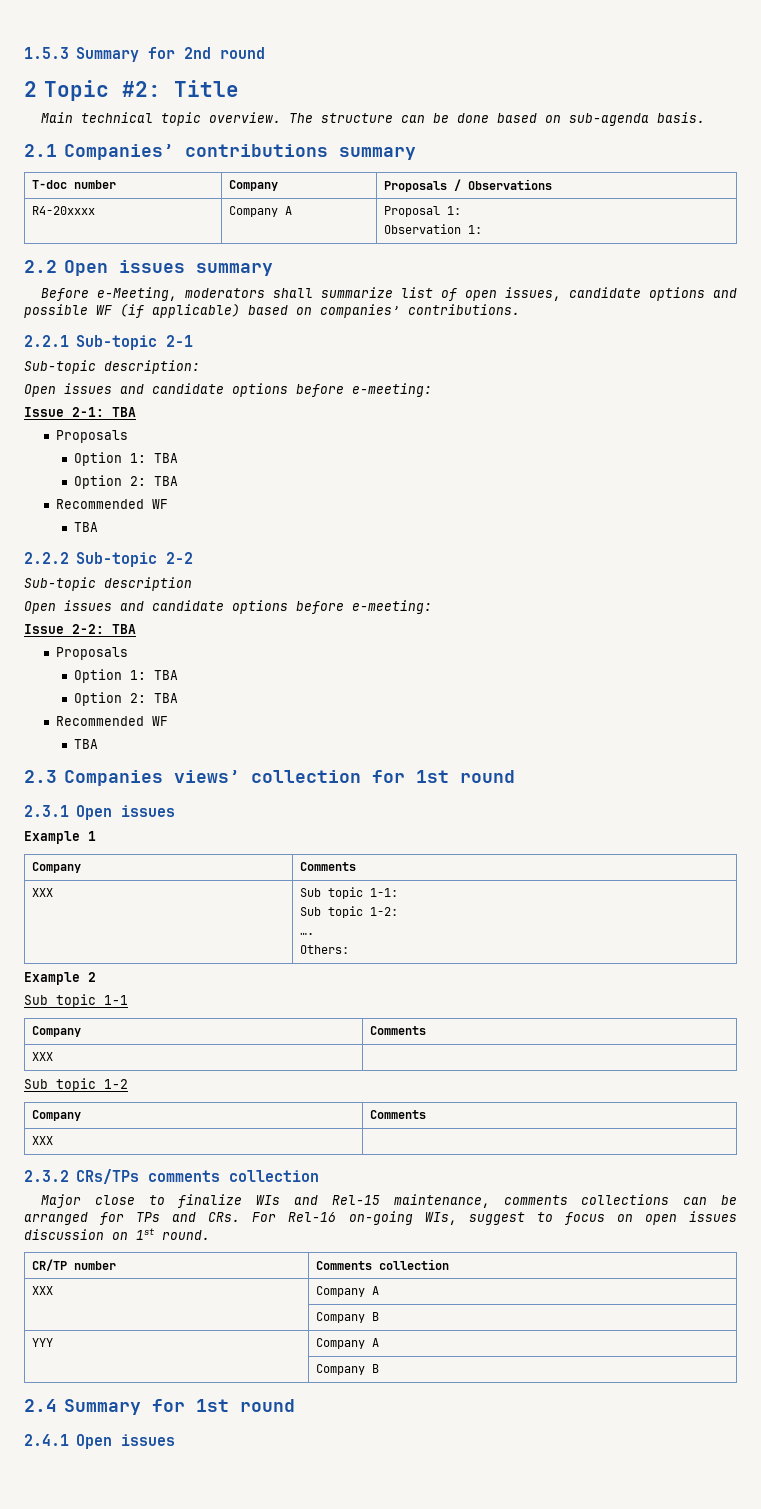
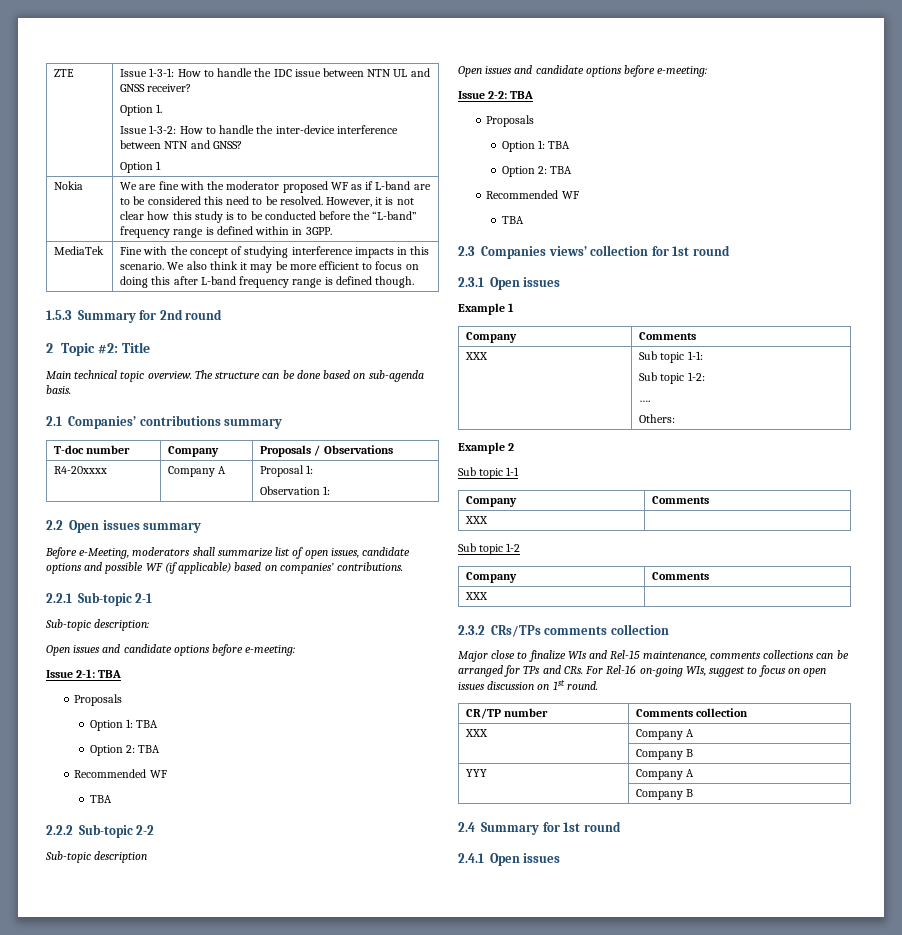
+ ZTE | Issue 1-3-1: How to handle the IDC issue between NTN UL and GNSS receiver?
+ Option 1.
+ Issue 1-3-2: How to handle the inter-device interference between NTN and GNSS?
+ Option 1
+ Nokia | We are fine with the moderator proposed WF as if L-band are to be considered this need to be resolved. However, it is not clear how this study is to be conducted before the “L-band” frequency range is defined within in 3GPP.
+ MediaTek | Fine with the concept of studying interference impacts in this scenario. We also think it may be more efficient to focus on doing this after L-band frequency range is defined though.

